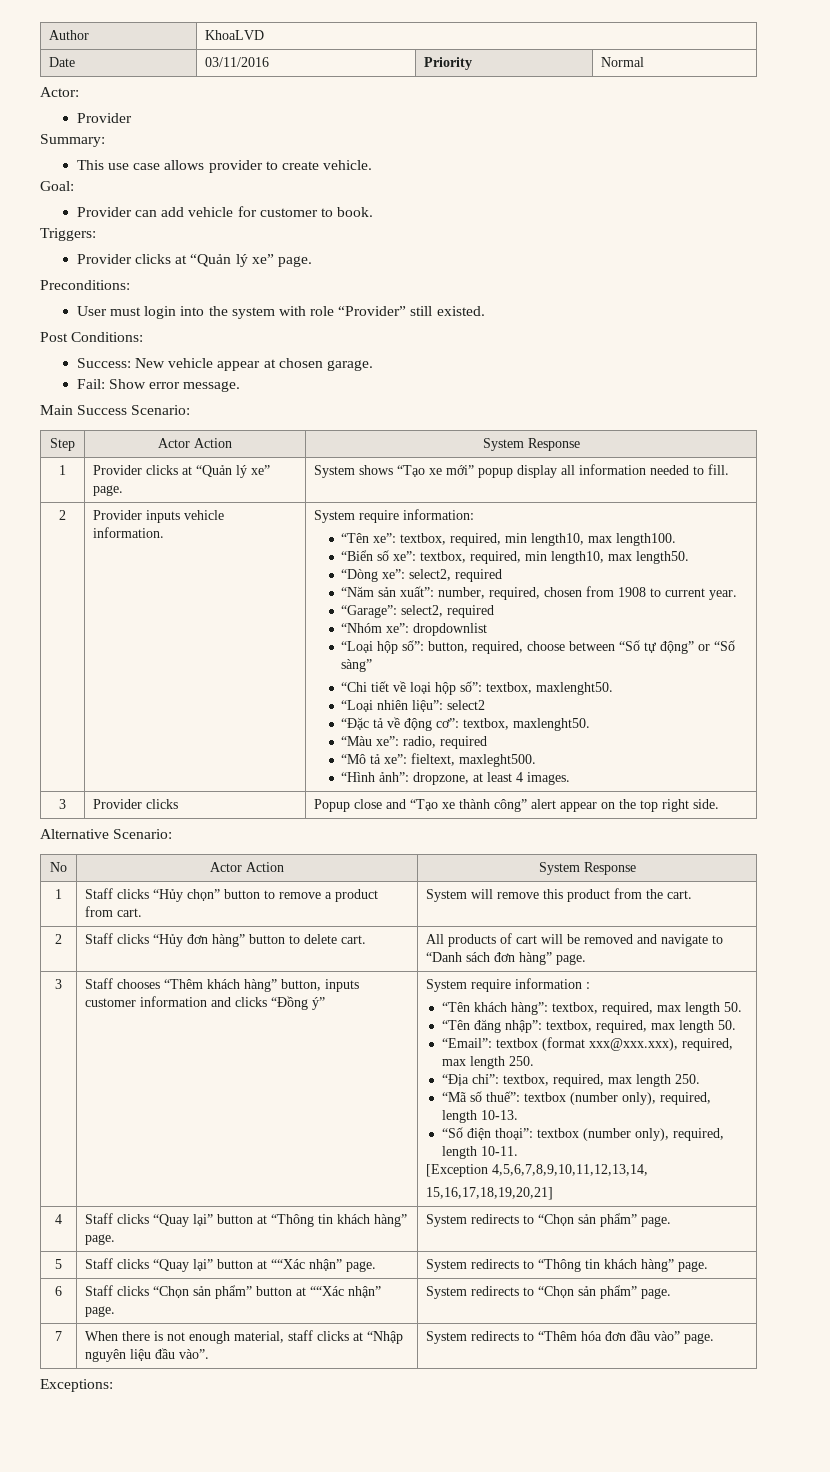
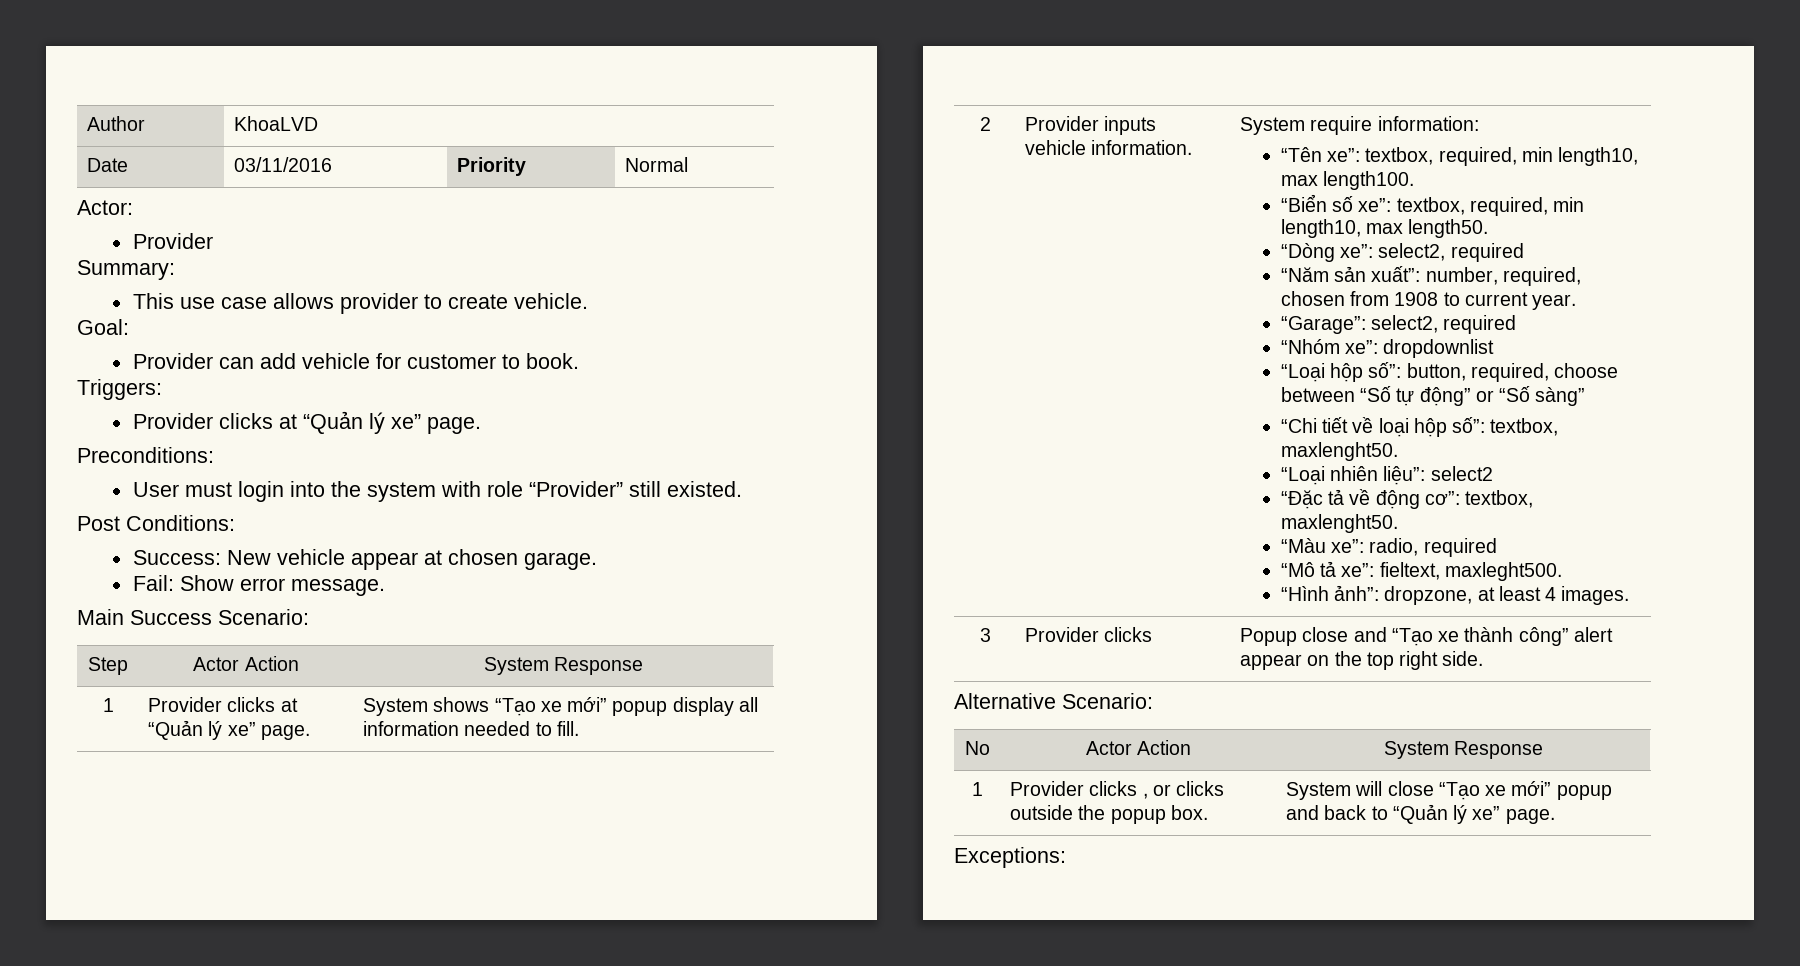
- 1 | Staff clicks “Hủy chọn” button to remove a product from cart. | System will remove this product from the cart.
- 2 | Staff clicks “Hủy đơn hàng” button to delete cart. | All products of cart will be removed and navigate to “Danh sách đơn hàng” page.
- 3 | Staff chooses “Thêm khách hàng” button, inputs customer information and clicks “Đồng ý” | System require information :
- “Tên khách hàng”: textbox, required, max length 50.
- “Tên đăng nhập”: textbox, required, max length 50.
- “Email”: textbox (format xxx@xxx.xxx), required, max length 250.
- “Địa chỉ”: textbox, required, max length 250.
- “Mã số thuế”: textbox (number only), required, length 10-13.
- “Số điện thoại”: textbox (number only), required, length 10-11.
- [Exception 4,5,6,7,8,9,10,11,12,13,14,
- 15,16,17,18,19,20,21]
- 4 | Staff clicks “Quay lại” button at “Thông tin khách hàng” page. | System redirects to “Chọn sản phẩm” page.
- 5 | Staff clicks “Quay lại” button at ““Xác nhận” page. | System redirects to “Thông tin khách hàng” page.
- 6 | Staff clicks “Chọn sản phẩm” button at ““Xác nhận” page. | System redirects to “Chọn sản phẩm” page.
- 7 | When there is not enough material, staff clicks at “Nhập nguyên liệu đầu vào”. | System redirects to “Thêm hóa đơn đầu vào” page.
+ 1 | Provider clicks , or clicks outside the popup box. | System will close “Tạo xe mới” popup and back to “Quản lý xe” page.

